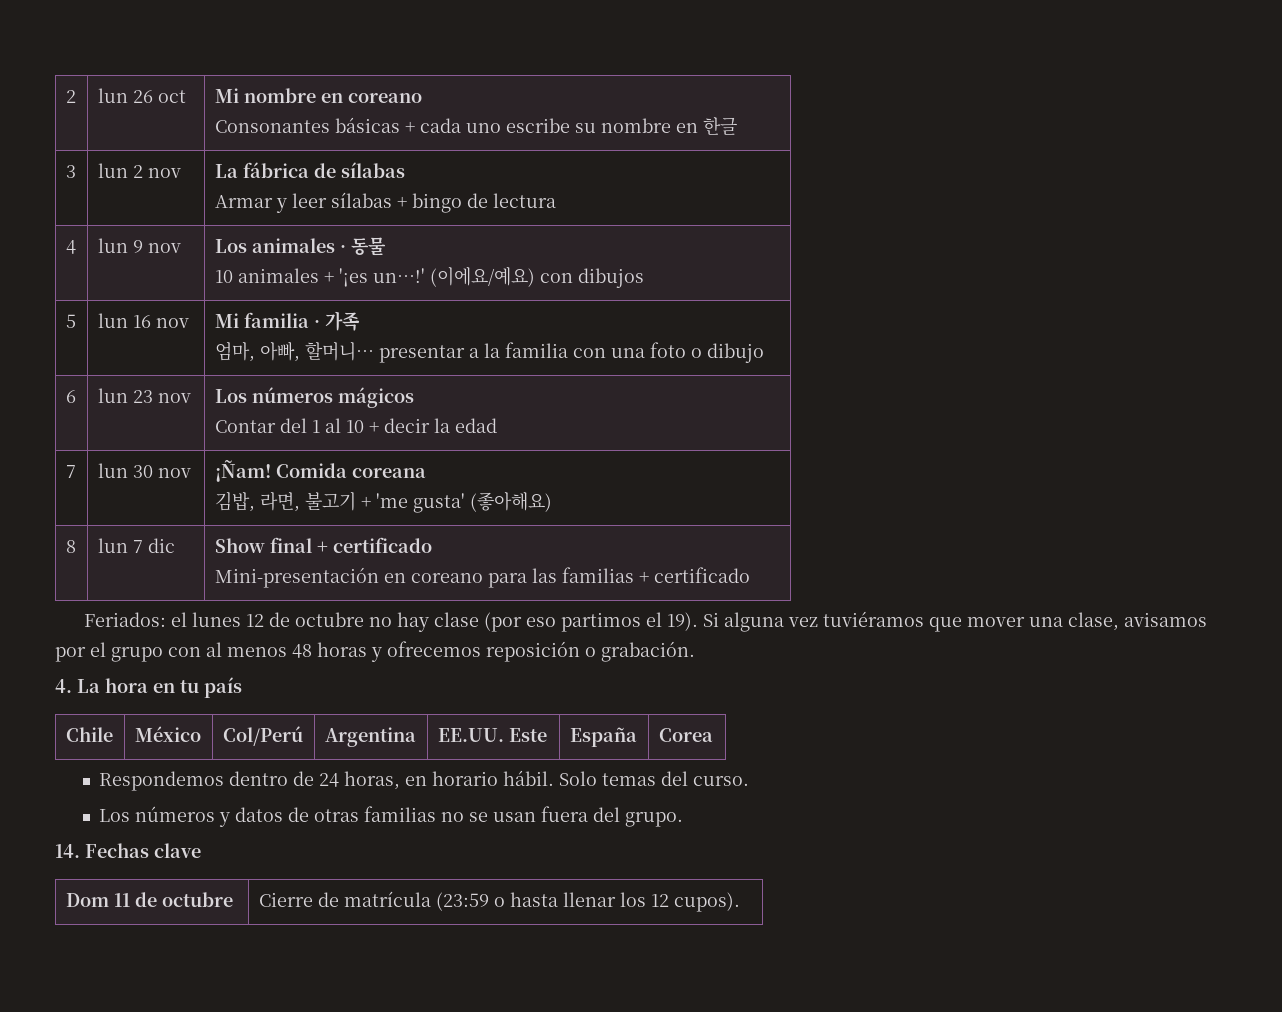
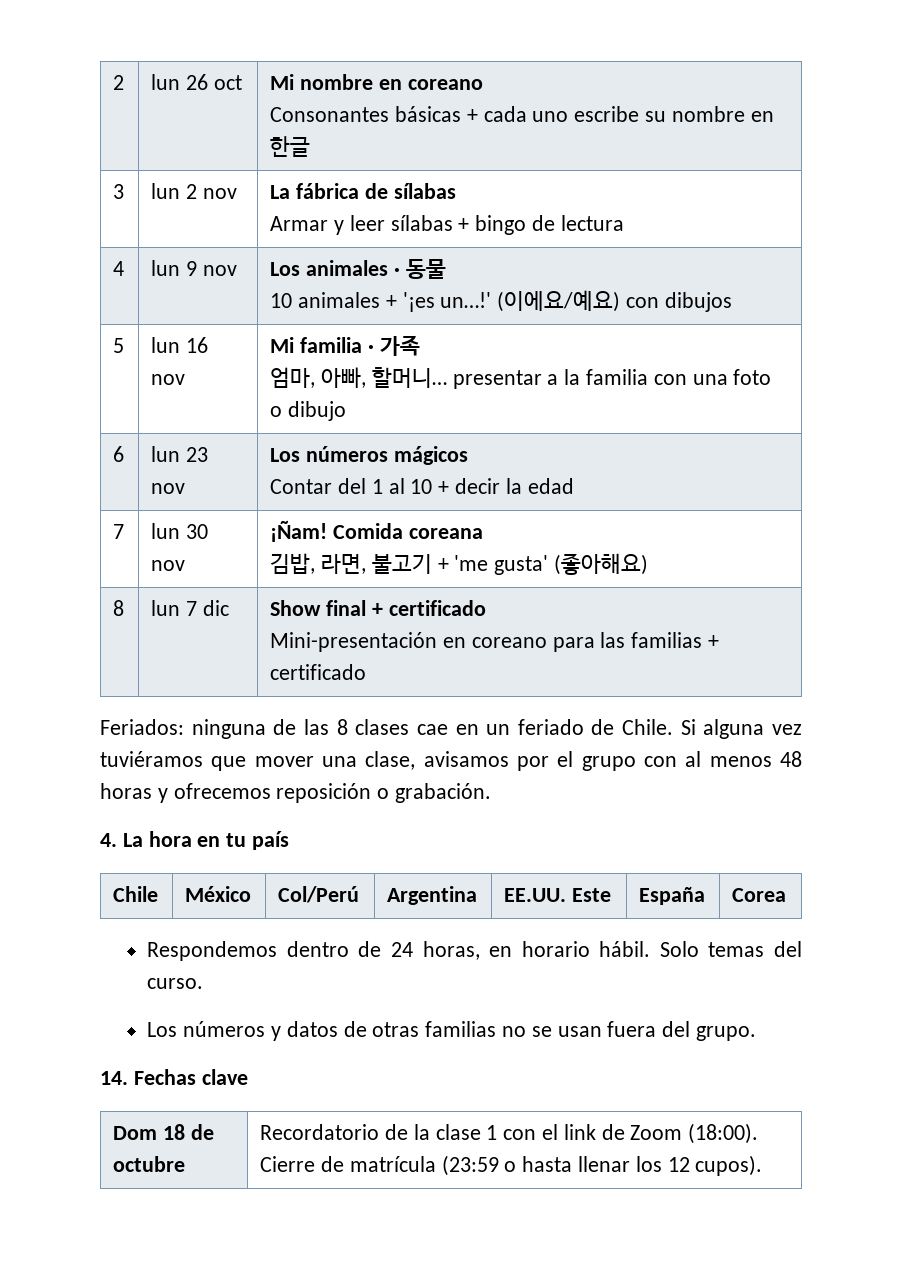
- Feriados: el lunes 12 de octubre no hay clase (por eso partimos el 19).
+ Feriados: ninguna de las 8 clases cae en un feriado de Chile.
- Dom 11 de octubre | Cierre de matrícula (23:59 o hasta llenar los 12 cupos).
+ Dom 18 de octubre | Recordatorio de la clase 1 con el link de Zoom (18:00). Cierre de matrícula (23:59 o hasta llenar los 12 cupos).

